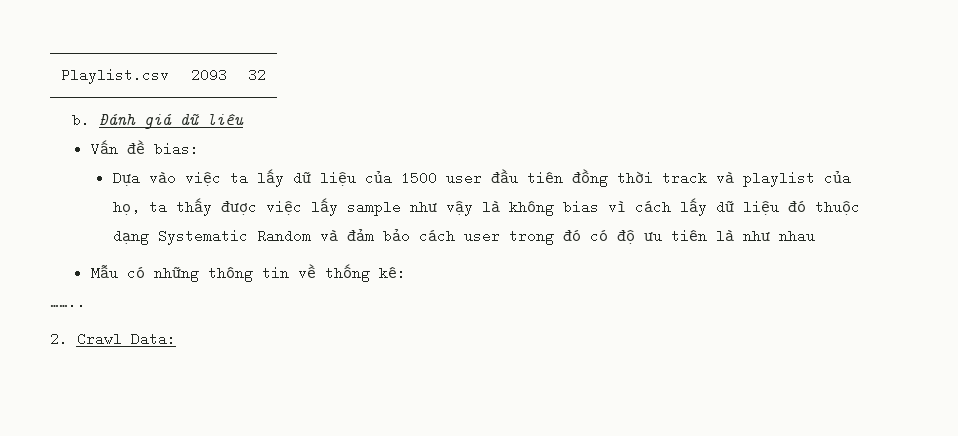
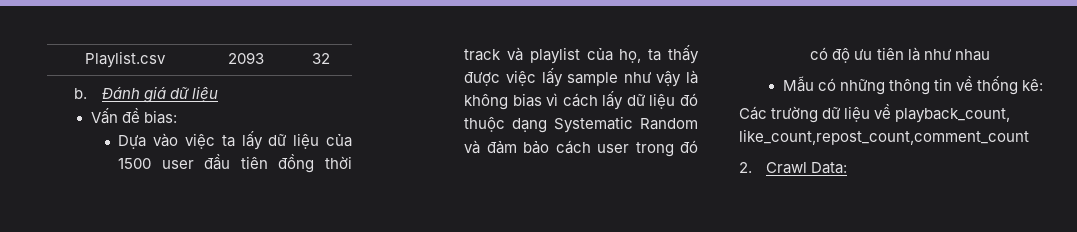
- ……..
+ Các trường dữ liệu về playback_count, like_count,repost_count,comment_count

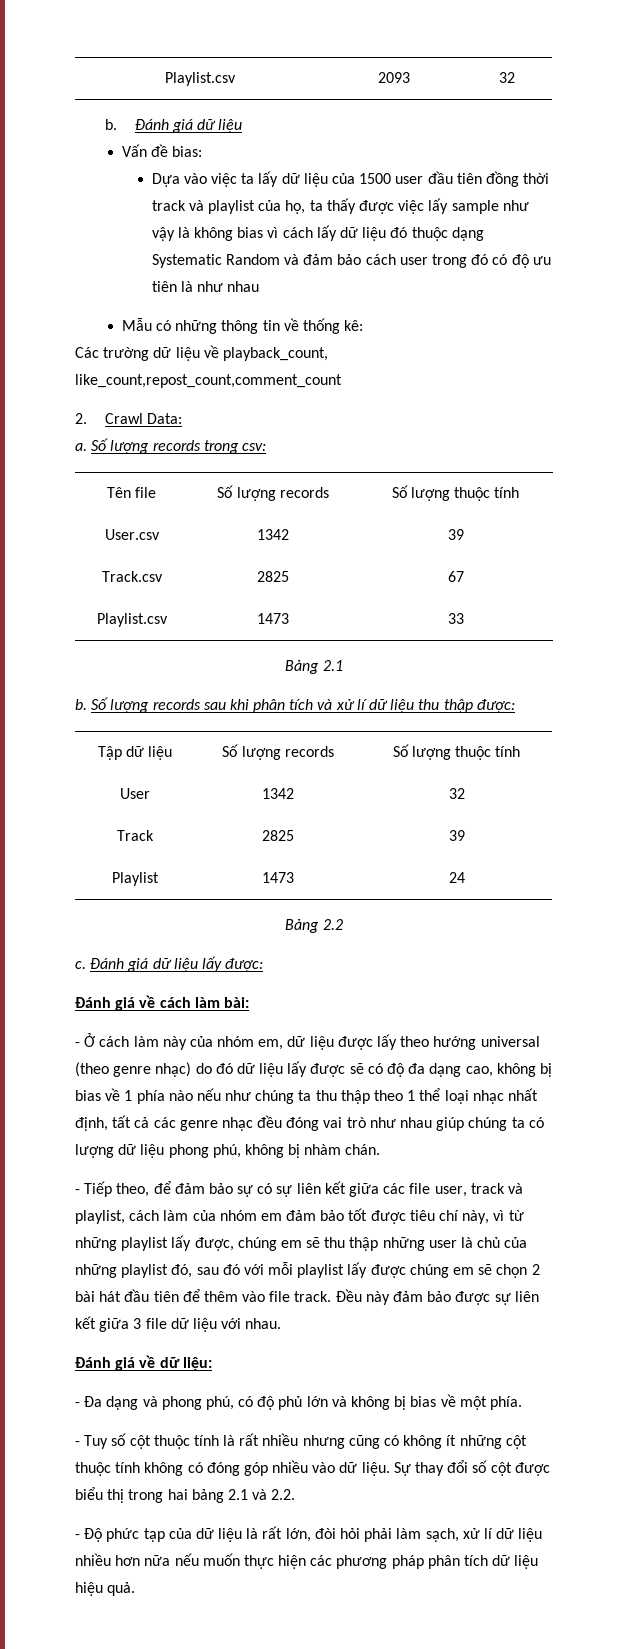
+ a. Số lượng records trong csv:
+ Tên file | Số lượng records | Số lượng thuộc tính
+ User.csv | 1342 | 39
+ Track.csv | 2825 | 67
+ Playlist.csv | 1473 | 33
+ Bảng 2.1
+ b. Số lượng records sau khi phân tích và xử lí dữ liệu thu thập được:
+ Tập dữ liệu | Số lượng records | Số lượng thuộc tính
+ User | 1342 | 32
+ Track | 2825 | 39
+ Playlist | 1473 | 24
+ Bảng 2.2
+ c. Đánh giá dữ liệu lấy được:
+ Đánh giá về cách làm bài:
+ - Ở cách làm này của nhóm em, dữ liệu được lấy theo hướng universal (theo genre nhạc) do đó dữ liệu lấy được sẽ có độ đa dạng cao, không bị bias về 1 phía nào nếu như chúng ta thu thập theo 1 thể loại nhạc nhất định, tất cả các genre nhạc đều đóng vai trò như nhau giúp chúng ta có lượng dữ liệu phong phú, không bị nhàm chán.
+ - Tiếp theo, để đảm bảo sự có sự liên kết giữa các file user, track và playlist, cách làm của nhóm em đảm bảo tốt được tiêu chí này, vì từ những playlist lấy được, chúng em sẽ thu thập những user là chủ của những playlist đó, sau đó với mỗi playlist lấy được chúng em sẽ chọn 2 bài hát đầu tiên để thêm vào file track. Đều này đảm bảo được sự liên kết giữa 3 file dữ liệu với nhau.
+ Đánh giá về dữ liệu:
+ - Đa dạng và phong phú, có độ phủ lớn và không bị bias về một phía.
+ - Tuy số cột thuộc tính là rất nhiều nhưng cũng có không ít những cột thuộc tính không có đóng góp nhiều vào dữ liệu. Sự thay đổi số cột được biểu thị trong hai bảng 2.1 và 2.2.
+ - Độ phức tạp của dữ liệu là rất lớn, đòi hỏi phải làm sạch, xử lí dữ liệu nhiều hơn nữa nếu muốn thực hiện các phương pháp phân tích dữ liệu hiệu quả.

